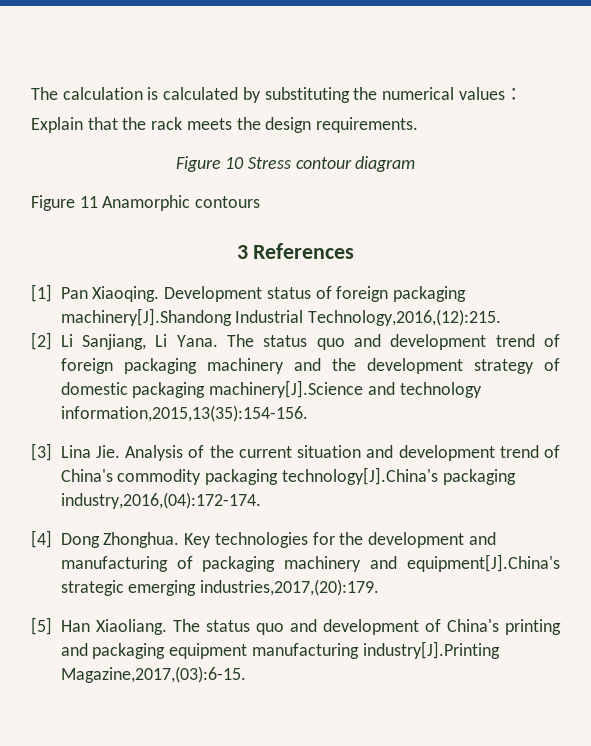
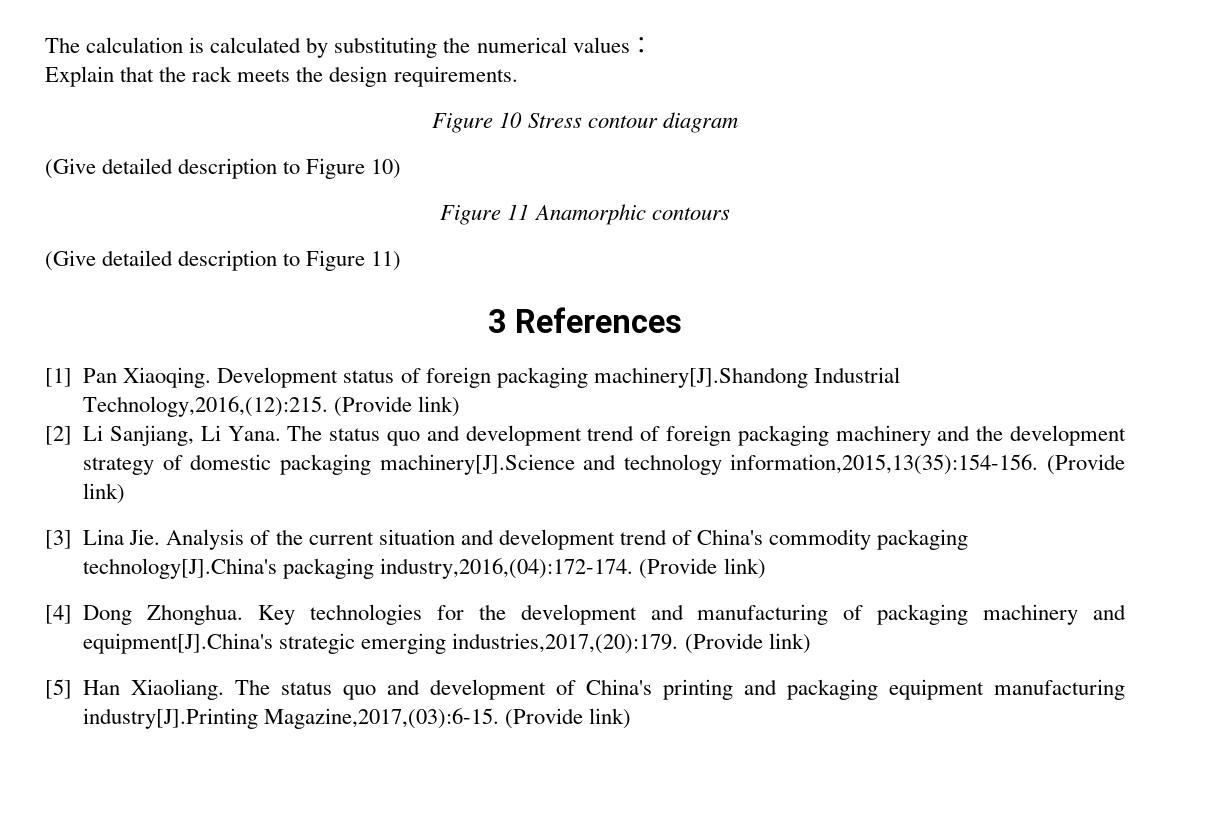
+ (Give detailed description to Figure 10)
  Figure 11 Anamorphic contours
+ (Give detailed description to Figure 11)
- Development status of foreign packaging machinery[J].Shandong Industrial Technology,2016,(12):215.
+ Development status of foreign packaging machinery[J].Shandong Industrial Technology,2016,(12):215. (Provide link)
- The status quo and development trend of foreign packaging machinery and the development strategy of domestic packaging machinery[J].Science and technology information,2015,13(35):154-156.
+ The status quo and development trend of foreign packaging machinery and the development strategy of domestic packaging machinery[J].Science and technology information,2015,13(35):154-156. (Provide link)
- [3] Lina Jie. Analysis of the current situation and development trend of China's commodity packaging technology[J].China's packaging industry,2016,(04):172-174.
+ [3] Lina Jie. Analysis of the current situation and development trend of China's commodity packaging technology[J].China's packaging industry,2016,(04):172-174. (Provide link)
- Key technologies for the development and manufacturing of packaging machinery and equipment[J].China's strategic emerging industries,2017,(20):179.
+ Key technologies for the development and manufacturing of packaging machinery and equipment[J].China's strategic emerging industries,2017,(20):179. (Provide link)
- The status quo and development of China's printing and packaging equipment manufacturing industry[J].Printing Magazine,2017,(03):6-15.
+ The status quo and development of China's printing and packaging equipment manufacturing industry[J].Printing Magazine,2017,(03):6-15. (Provide link)

